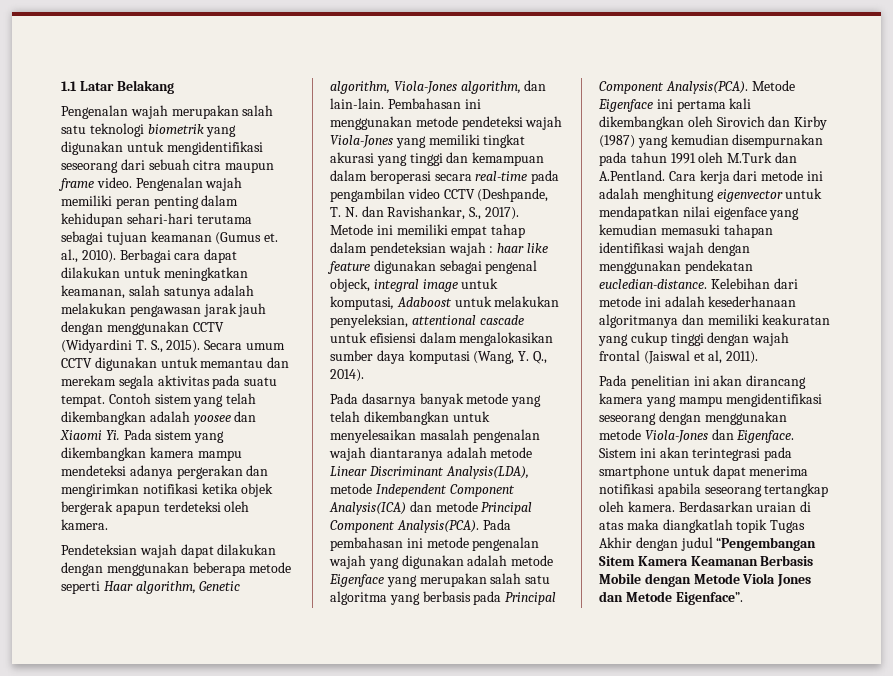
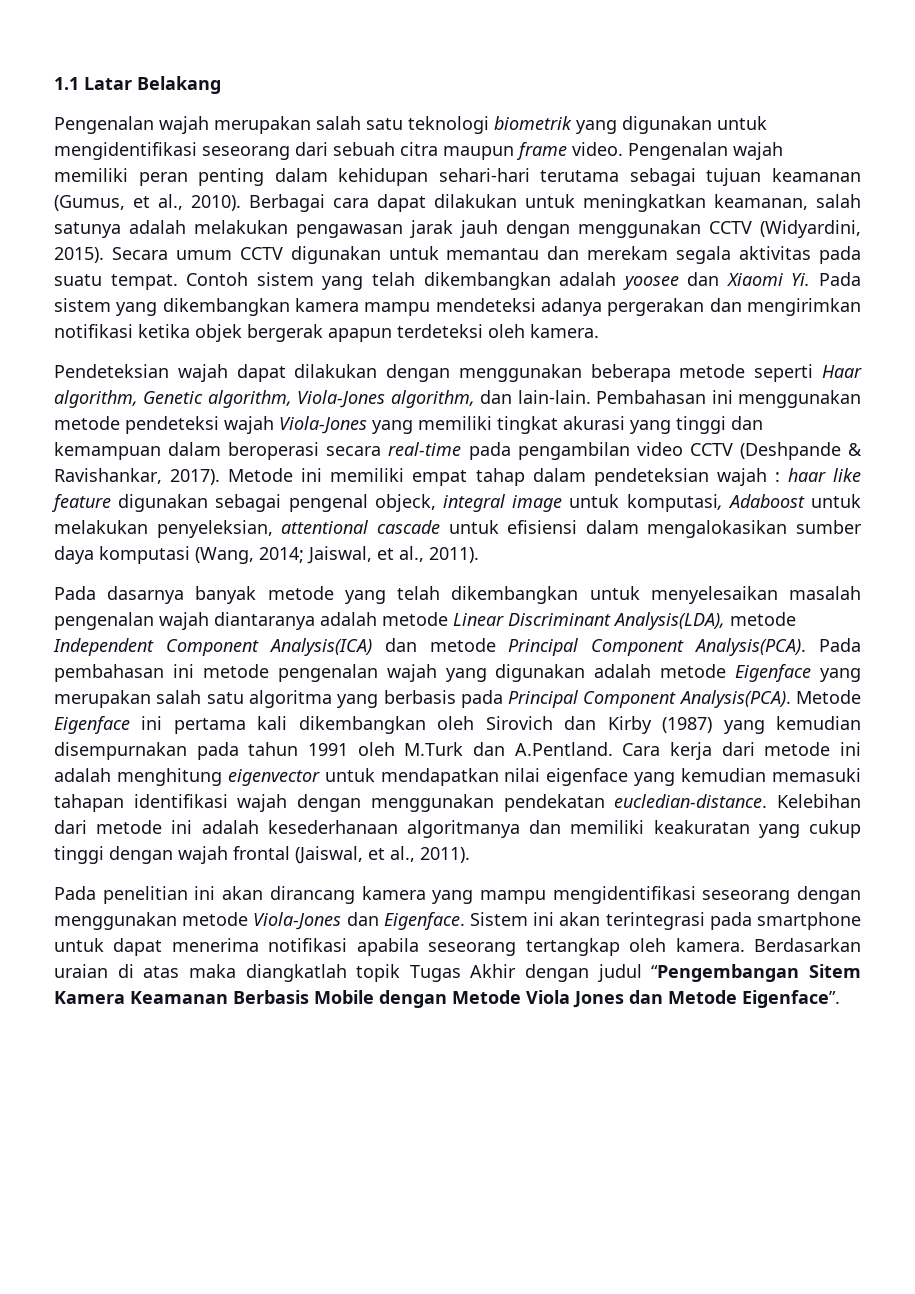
- Pengenalan wajah memiliki peran penting dalam kehidupan sehari-hari terutama sebagai tujuan keamanan (Gumus et. al., 2010).
+ Pengenalan wajah memiliki peran penting dalam kehidupan sehari-hari terutama sebagai tujuan keamanan (Gumus, et al., 2010).
- Berbagai cara dapat dilakukan untuk meningkatkan keamanan, salah satunya adalah melakukan pengawasan jarak jauh dengan menggunakan CCTV (Widyardini T. S., 2015).
+ Berbagai cara dapat dilakukan untuk meningkatkan keamanan, salah satunya adalah melakukan pengawasan jarak jauh dengan menggunakan CCTV (Widyardini, 2015).
- Pembahasan ini menggunakan metode pendeteksi wajah Viola-Jones yang memiliki tingkat akurasi yang tinggi dan kemampuan dalam beroperasi secara real-time pada pengambilan video CCTV (Deshpande, T. N. dan Ravishankar, S., 2017).
+ Pembahasan ini menggunakan metode pendeteksi wajah Viola-Jones yang memiliki tingkat akurasi yang tinggi dan kemampuan dalam beroperasi secara real-time pada pengambilan video CCTV (Deshpande & Ravishankar, 2017).
- Metode ini memiliki empat tahap dalam pendeteksian wajah : haar like feature digunakan sebagai pengenal objeck, integral image untuk komputasi, Adaboost untuk melakukan penyeleksian, attentional cascade untuk efisiensi dalam mengalokasikan sumber daya komputasi (Wang, Y. Q., 2014).
+ Metode ini memiliki empat tahap dalam pendeteksian wajah : haar like feature digunakan sebagai pengenal objeck, integral image untuk komputasi, Adaboost untuk melakukan penyeleksian, attentional cascade untuk efisiensi dalam mengalokasikan sumber daya komputasi (Wang, 2014; Jaiswal, et al., 2011).
- Kelebihan dari metode ini adalah kesederhanaan algoritmanya dan memiliki keakuratan yang cukup tinggi dengan wajah frontal (Jaiswal et al, 2011).
+ Kelebihan dari metode ini adalah kesederhanaan algoritmanya dan memiliki keakuratan yang cukup tinggi dengan wajah frontal (Jaiswal, et al., 2011).

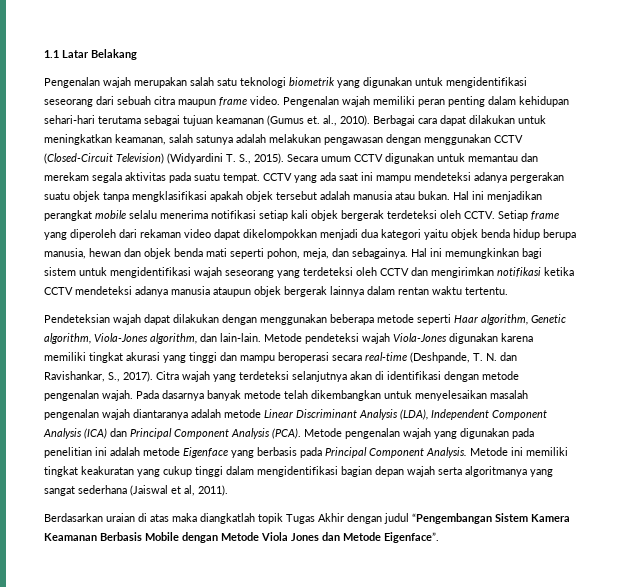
- Pengenalan wajah memiliki peran penting dalam kehidupan sehari-hari terutama sebagai tujuan keamanan (Gumus, et al., 2010).
+ Pengenalan wajah memiliki peran penting dalam kehidupan sehari-hari terutama sebagai tujuan keamanan (Gumus et. al., 2010).
- Berbagai cara dapat dilakukan untuk meningkatkan keamanan, salah satunya adalah melakukan pengawasan jarak jauh dengan menggunakan CCTV (Widyardini, 2015).
+ Berbagai cara dapat dilakukan untuk meningkatkan keamanan, salah satunya adalah melakukan pengawasan dengan menggunakan CCTV (Closed-Circuit Television) (Widyardini T. S., 2015).
- Contoh sistem yang telah dikembangkan adalah yoosee dan Xiaomi Yi. Pada sistem yang dikembangkan kamera mampu mendeteksi adanya pergerakan dan mengirimkan notifikasi ketika objek bergerak apapun terdeteksi oleh kamera.
+ CCTV yang ada saat ini mampu mendeteksi adanya pergerakan suatu objek tanpa mengklasifikasi apakah objek tersebut adalah manusia atau bukan. Hal ini menjadikan perangkat mobile selalu menerima notifikasi setiap kali objek bergerak terdeteksi oleh CCTV. Setiap frame yang diperoleh dari rekaman video dapat dikelompokkan menjadi dua kategori yaitu objek benda hidup berupa manusia, hewan dan objek benda mati seperti pohon, meja, dan sebagainya. Hal ini memungkinkan bagi sistem untuk mengidentifikasi wajah seseorang yang terdeteksi oleh CCTV dan mengirimkan notifikasi ketika CCTV mendeteksi adanya manusia ataupun objek bergerak lainnya dalam rentan waktu tertentu.
- Pembahasan ini menggunakan metode pendeteksi wajah Viola-Jones yang memiliki tingkat akurasi yang tinggi dan kemampuan dalam beroperasi secara real-time pada pengambilan video CCTV (Deshpande & Ravishankar, 2017). Metode ini memiliki empat tahap dalam pendeteksian wajah : haar like feature digunakan sebagai pengenal objeck, integral image untuk komputasi, Adaboost untuk melakukan penyeleksian, attentional cascade untuk efisiensi dalam mengalokasikan sumber daya komputasi (Wang, 2014; Jaiswal, et al., 2011).
- Pada dasarnya banyak metode yang telah dikembangkan untuk menyelesaikan masalah pengenalan wajah diantaranya adalah metode Linear Discriminant Analysis(LDA), metode Independent Component Analysis(ICA) dan metode Principal Component Analysis(PCA). Pada pembahasan ini metode pengenalan wajah yang digunakan adalah metode Eigenface yang merupakan salah satu algoritma yang berbasis pada Principal Component Analysis(PCA). Metode Eigenface ini pertama kali dikembangkan oleh Sirovich dan Kirby (1987) yang kemudian disempurnakan pada tahun 1991 oleh M.Turk dan A.Pentland. Cara kerja dari metode ini adalah menghitung eigenvector untuk mendapatkan nilai eigenface yang kemudian memasuki tahapan identifikasi wajah dengan menggunakan pendekatan eucledian-distance. Kelebihan dari metode ini adalah kesederhanaan algoritmanya dan memiliki keakuratan yang cukup tinggi dengan wajah frontal (Jaiswal, et al., 2011).
- Pada penelitian ini akan dirancang kamera yang mampu mengidentifikasi seseorang dengan menggunakan metode Viola-Jones dan Eigenface. Sistem ini akan terintegrasi pada smartphone untuk dapat menerima notifikasi apabila seseorang tertangkap oleh kamera. Berdasarkan uraian di atas maka diangkatlah topik Tugas Akhir dengan judul “Pengembangan Sitem Kamera Keamanan Berbasis Mobile dengan Metode Viola Jones dan Metode Eigenface”.
+ Metode pendeteksi wajah Viola-Jones digunakan karena memiliki tingkat akurasi yang tinggi dan mampu beroperasi secara real-time (Deshpande, T. N. dan Ravishankar, S., 2017). Citra wajah yang terdeteksi selanjutnya akan di identifikasi dengan metode pengenalan wajah. Pada dasarnya banyak metode telah dikembangkan untuk menyelesaikan masalah pengenalan wajah diantaranya adalah metode Linear Discriminant Analysis (LDA), Independent Component Analysis (ICA) dan Principal Component Analysis (PCA). Metode pengenalan wajah yang digunakan pada penelitian ini adalah metode Eigenface yang berbasis pada Principal Component Analysis. Metode ini memiliki tingkat keakuratan yang cukup tinggi dalam mengidentifikasi bagian depan wajah serta algoritmanya yang sangat sederhana (Jaiswal et al, 2011).
+ Berdasarkan uraian di atas maka diangkatlah topik Tugas Akhir dengan judul “Pengembangan Sistem Kamera Keamanan Berbasis Mobile dengan Metode Viola Jones dan Metode Eigenface”.

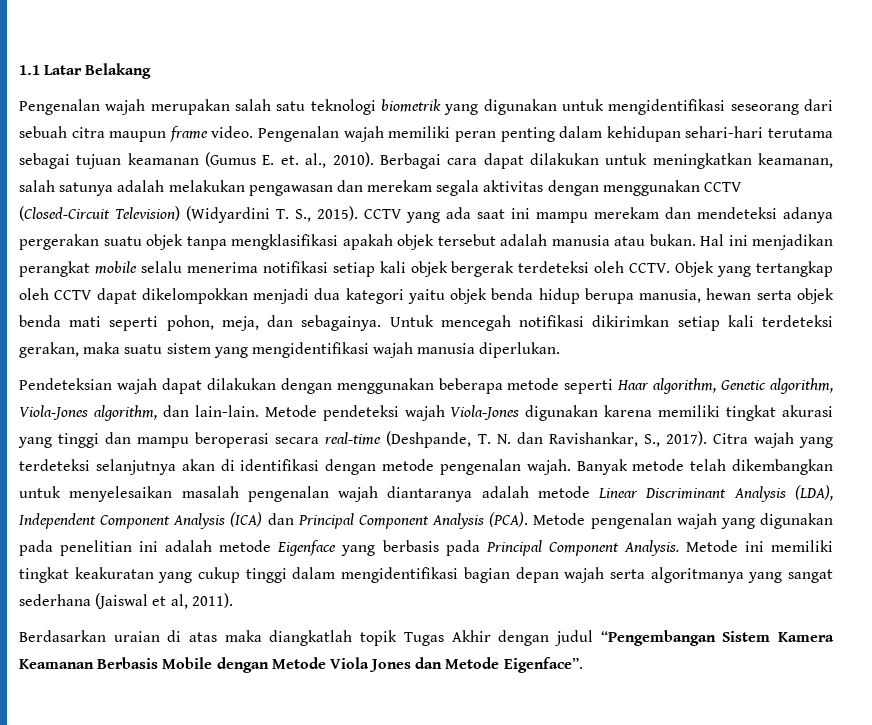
- Pengenalan wajah memiliki peran penting dalam kehidupan sehari-hari terutama sebagai tujuan keamanan (Gumus et. al., 2010).
+ Pengenalan wajah memiliki peran penting dalam kehidupan sehari-hari terutama sebagai tujuan keamanan (Gumus E. et. al., 2010).
- Berbagai cara dapat dilakukan untuk meningkatkan keamanan, salah satunya adalah melakukan pengawasan dengan menggunakan CCTV (Closed-Circuit Television) (Widyardini T. S., 2015).
+ Berbagai cara dapat dilakukan untuk meningkatkan keamanan, salah satunya adalah melakukan pengawasan dan merekam segala aktivitas dengan menggunakan CCTV (Closed-Circuit Television) (Widyardini T. S., 2015).
- Secara umum CCTV digunakan untuk memantau dan merekam segala aktivitas pada suatu tempat.
- CCTV yang ada saat ini mampu mendeteksi adanya pergerakan suatu objek tanpa mengklasifikasi apakah objek tersebut adalah manusia atau bukan.
+ CCTV yang ada saat ini mampu merekam dan mendeteksi adanya pergerakan suatu objek tanpa mengklasifikasi apakah objek tersebut adalah manusia atau bukan.
- Setiap frame yang diperoleh dari rekaman video dapat dikelompokkan menjadi dua kategori yaitu objek benda hidup berupa manusia, hewan dan objek benda mati seperti pohon, meja, dan sebagainya.
+ Objek yang tertangkap oleh CCTV dapat dikelompokkan menjadi dua kategori yaitu objek benda hidup berupa manusia, hewan serta objek benda mati seperti pohon, meja, dan sebagainya.
- Hal ini memungkinkan bagi sistem untuk mengidentifikasi wajah seseorang yang terdeteksi oleh CCTV dan mengirimkan notifikasi ketika CCTV mendeteksi adanya manusia ataupun objek bergerak lainnya dalam rentan waktu tertentu.
+ Untuk mencegah notifikasi dikirimkan setiap kali terdeteksi gerakan, maka suatu sistem yang mengidentifikasi wajah manusia diperlukan.
- Pada dasarnya banyak metode telah dikembangkan untuk menyelesaikan masalah pengenalan wajah diantaranya adalah metode Linear Discriminant Analysis (LDA), Independent Component Analysis (ICA) dan Principal Component Analysis (PCA).
+ Banyak metode telah dikembangkan untuk menyelesaikan masalah pengenalan wajah diantaranya adalah metode Linear Discriminant Analysis (LDA), Independent Component Analysis (ICA) dan Principal Component Analysis (PCA).

